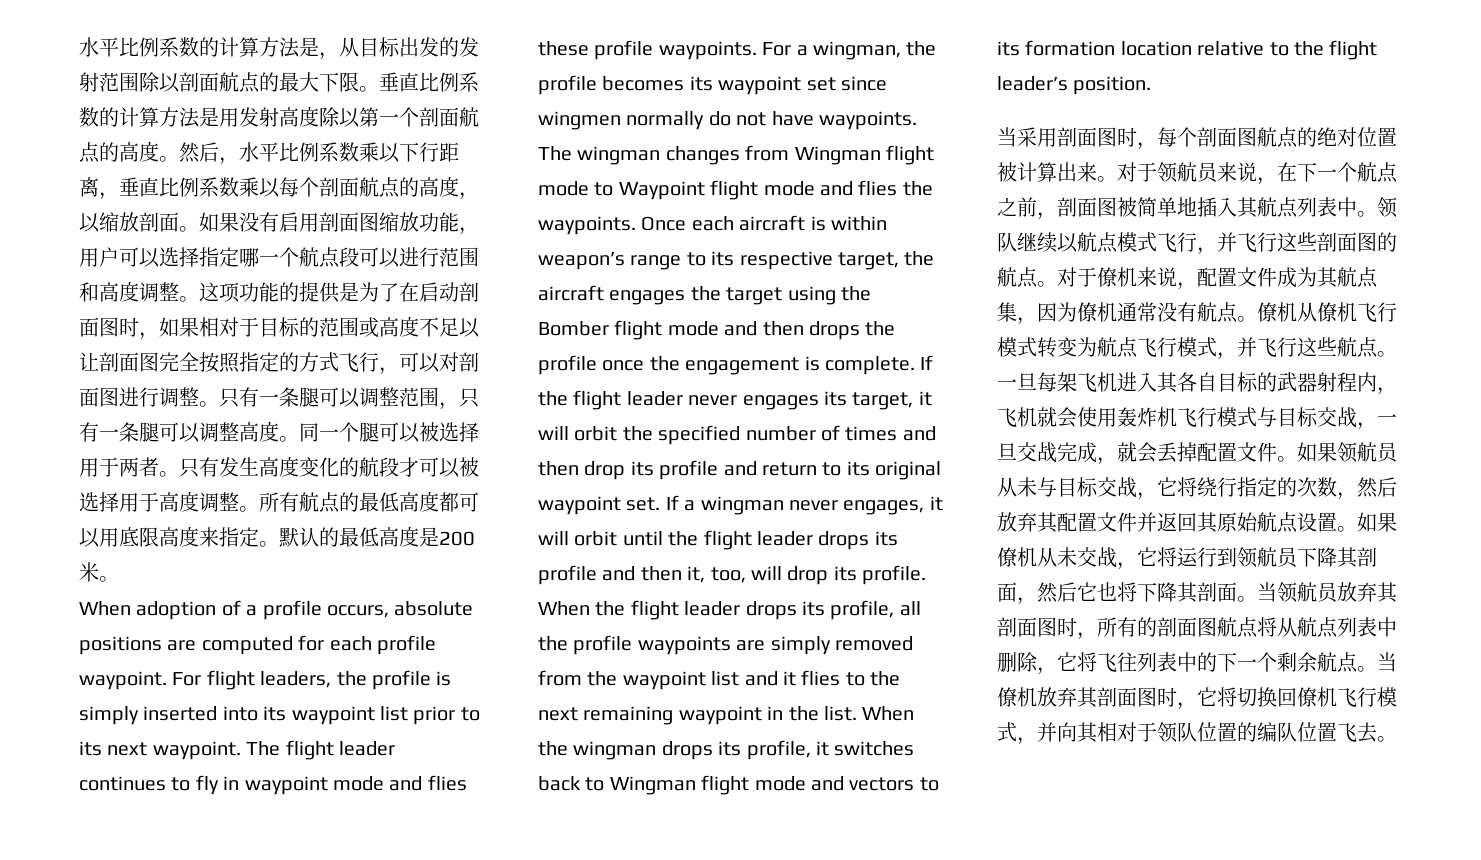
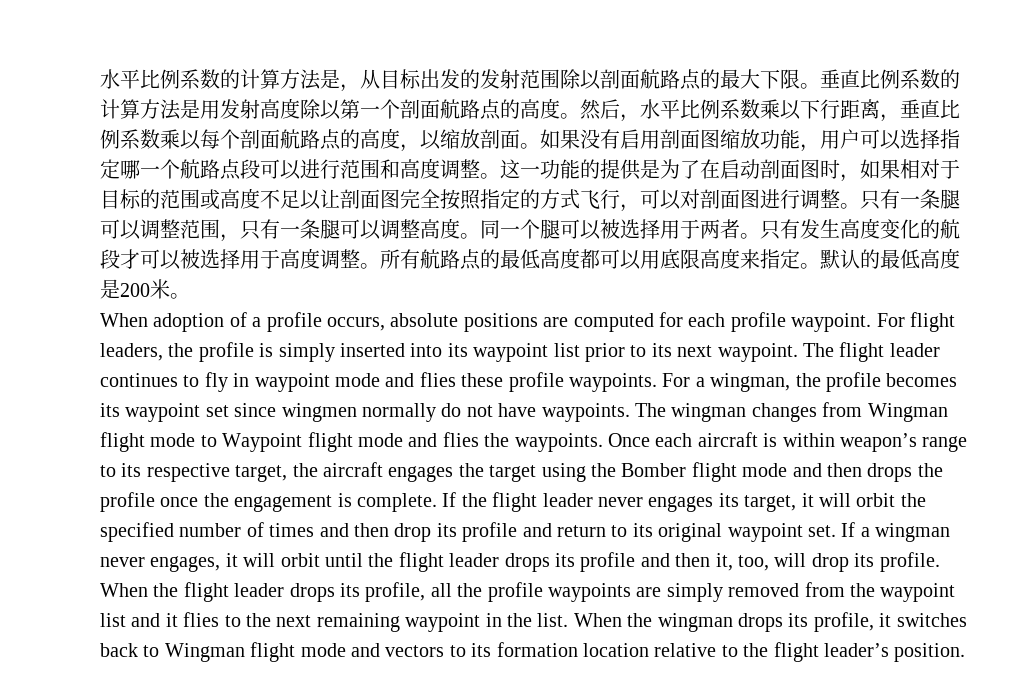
- 水平比例系数的计算方法是，从目标出发的发射范围除以剖面航点的最大下限。
+ 水平比例系数的计算方法是，从目标出发的发射范围除以剖面航路点的最大下限。
- 垂直比例系数的计算方法是用发射高度除以第一个剖面航点的高度。
+ 垂直比例系数的计算方法是用发射高度除以第一个剖面航路点的高度。
- 然后，水平比例系数乘以下行距离，垂直比例系数乘以每个剖面航点的高度，以缩放剖面。
+ 然后，水平比例系数乘以下行距离，垂直比例系数乘以每个剖面航路点的高度，以缩放剖面。
- 如果没有启用剖面图缩放功能，用户可以选择指定哪一个航点段可以进行范围和高度调整。
+ 如果没有启用剖面图缩放功能，用户可以选择指定哪一个航路点段可以进行范围和高度调整。
- 这项功能的提供是为了在启动剖面图时，如果相对于目标的范围或高度不足以让剖面图完全按照指定的方式飞行，可以对剖面图进行调整。
+ 这一功能的提供是为了在启动剖面图时，如果相对于目标的范围或高度不足以让剖面图完全按照指定的方式飞行，可以对剖面图进行调整。
- 所有航点的最低高度都可以用底限高度来指定。
+ 所有航路点的最低高度都可以用底限高度来指定。
- 当采用剖面图时，每个剖面图航点的绝对位置被计算出来。对于领航员来说，在下一个航点之前，剖面图被简单地插入其航点列表中。领队继续以航点模式飞行，并飞行这些剖面图的航点。对于僚机来说，配置文件成为其航点集，因为僚机通常没有航点。僚机从僚机飞行模式转变为航点飞行模式，并飞行这些航点。一旦每架飞机进入其各自目标的武器射程内，飞机就会使用轰炸机飞行模式与目标交战，一旦交战完成，就会丢掉配置文件。如果领航员从未与目标交战，它将绕行指定的次数，然后放弃其配置文件并返回其原始航点设置。如果僚机从未交战，它将运行到领航员下降其剖面，然后它也将下降其剖面。当领航员放弃其剖面图时，所有的剖面图航点将从航点列表中删除，它将飞往列表中的下一个剩余航点。当僚机放弃其剖面图时，它将切换回僚机飞行模式，并向其相对于领队位置的编队位置飞去。

